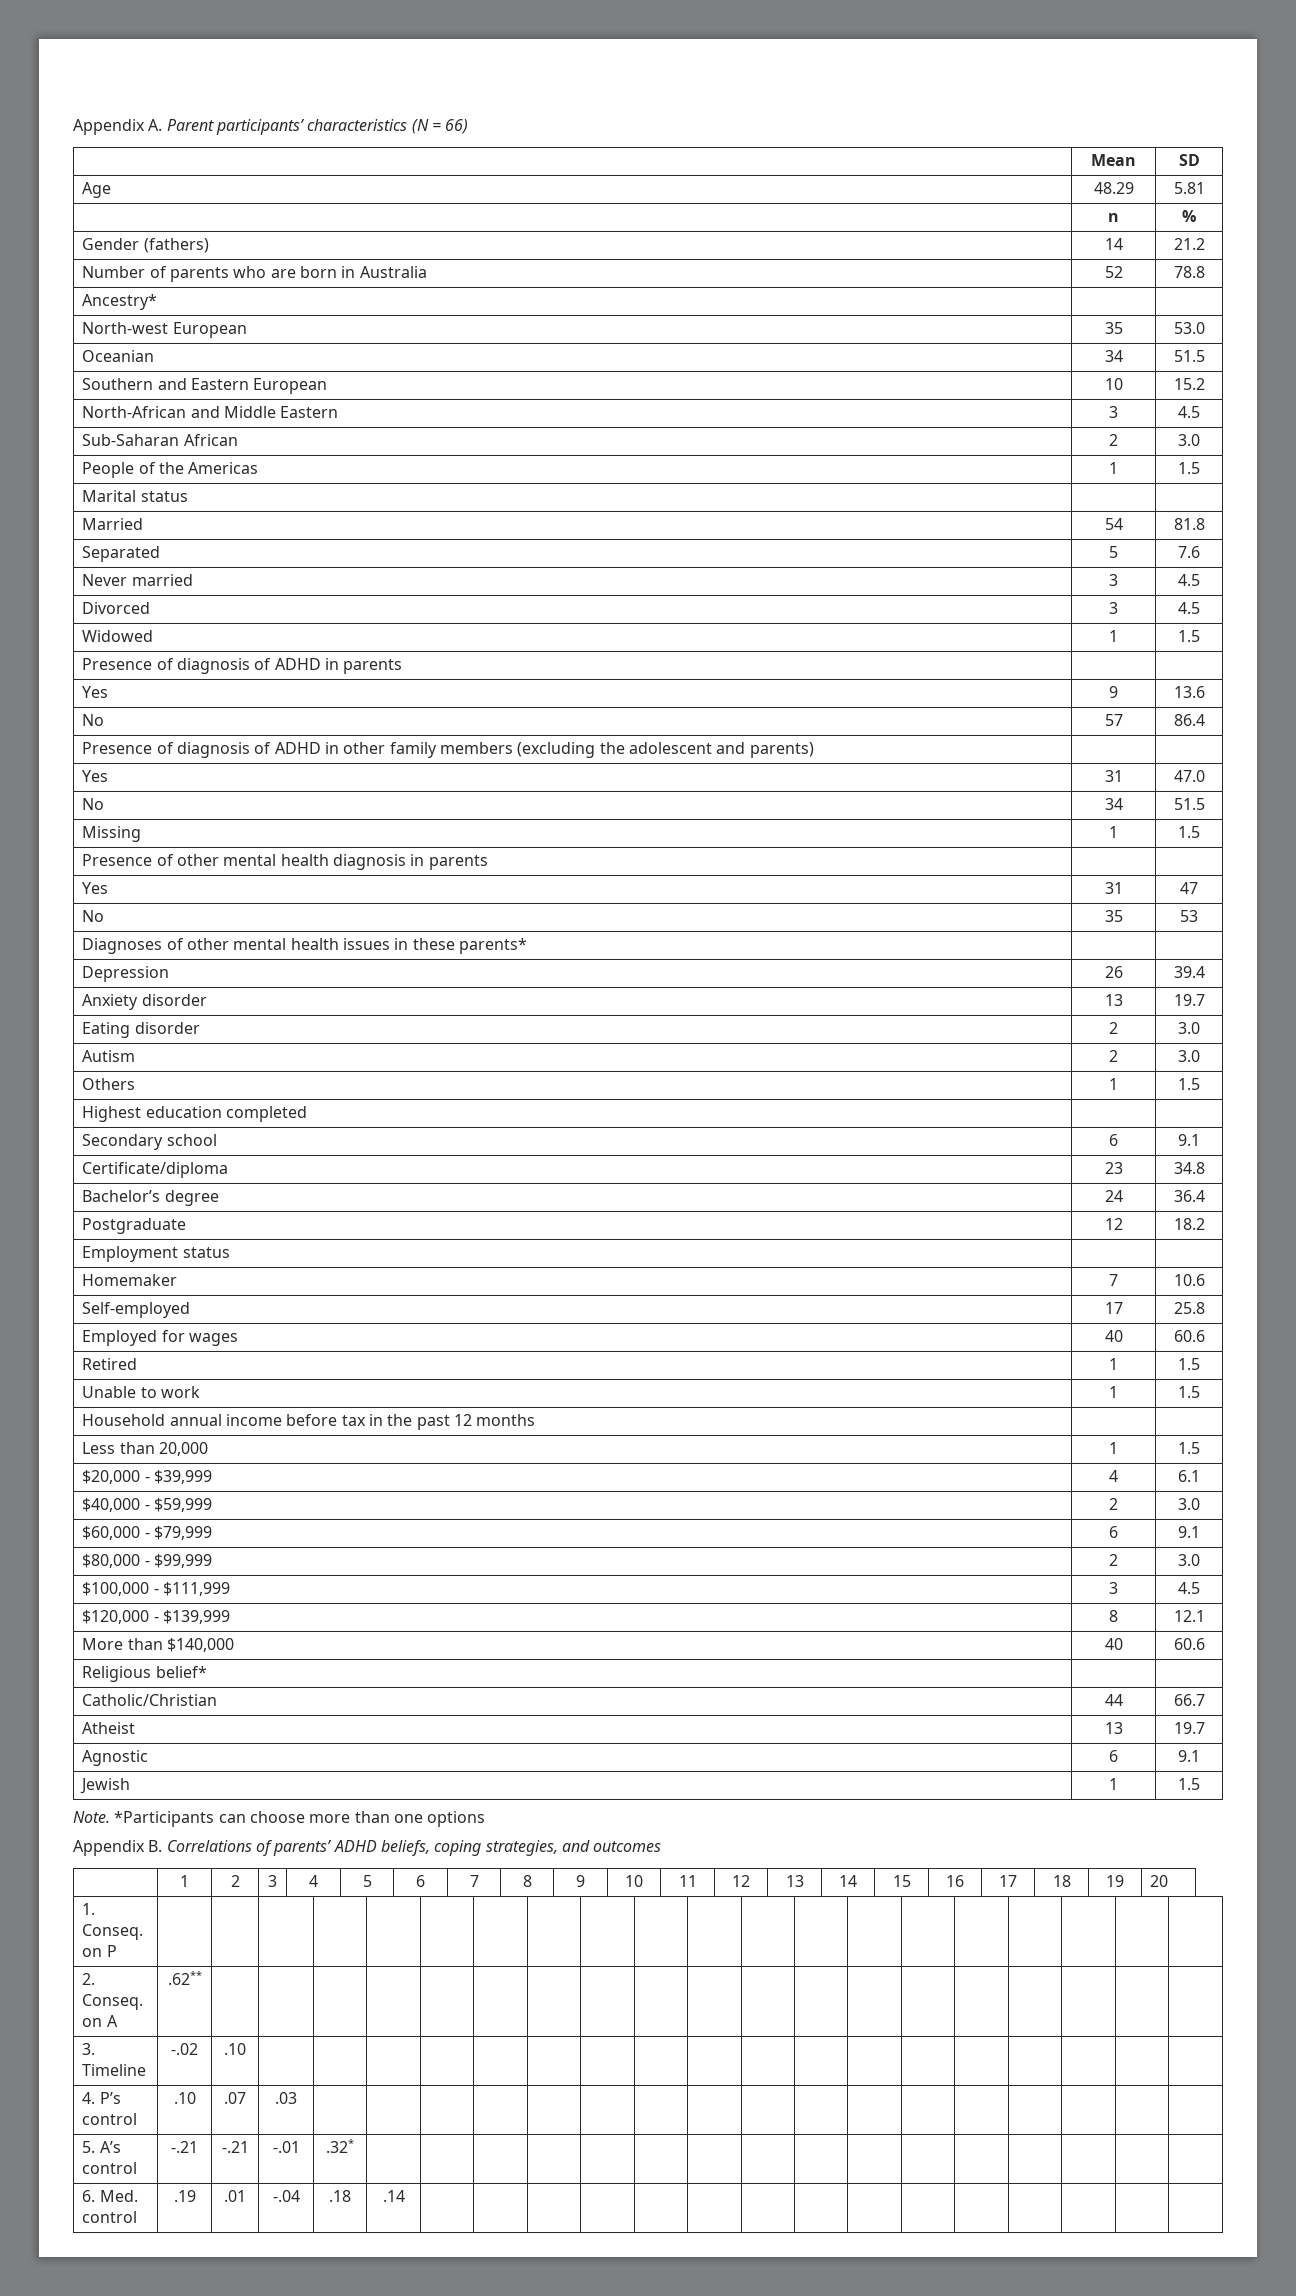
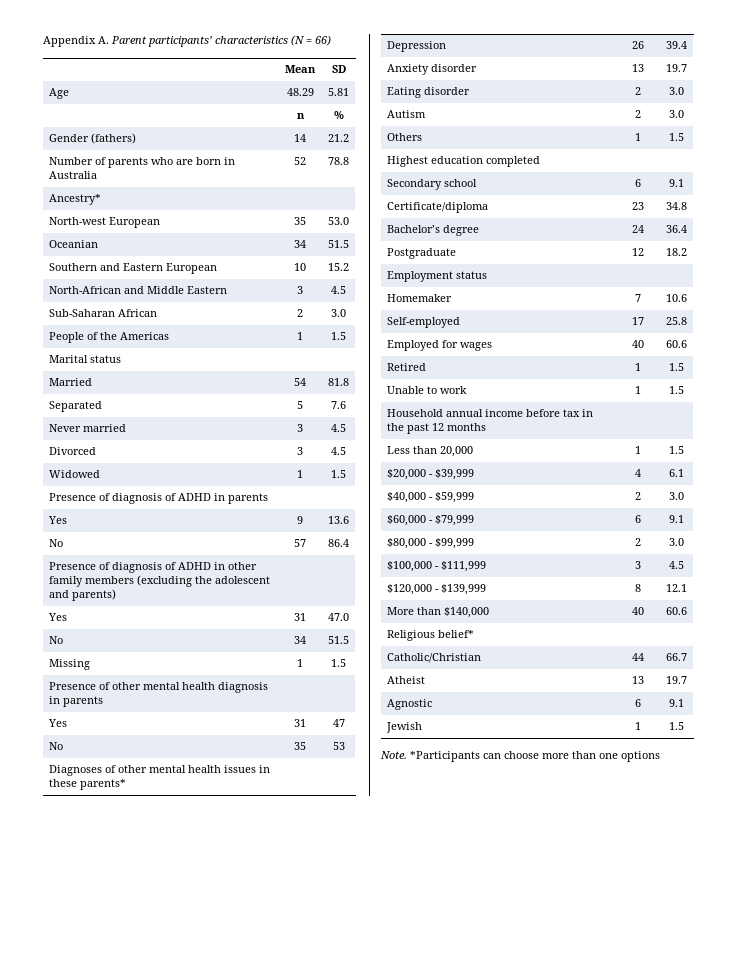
- Appendix B. Correlations of parents’ ADHD beliefs, coping strategies, and outcomes
- | 1 | 2 | 3 | 4 | 5 | 6 | 7 | 8 | 9 | 10 | 11 | 12 | 13 | 14 | 15 | 16 | 17 | 18 | 19 | 20
- 1. Conseq. on P | | | | | | | | | | | | | | | | | | | |
- 2. Conseq. on A | .62** | | | | | | | | | | | | | | | | | | |
- 3. Timeline | -.02 | .10 | | | | | | | | | | | | | | | | | |
- 4. P’s control | .10 | .07 | .03 | | | | | | | | | | | | | | | | |
- 5. A’s control | -.21 | -.21 | -.01 | .32* | | | | | | | | | | | | | | | |
- 6. Med. control | .19 | .01 | -.04 | .18 | .14 | | | | | | | | | | | | | | |

